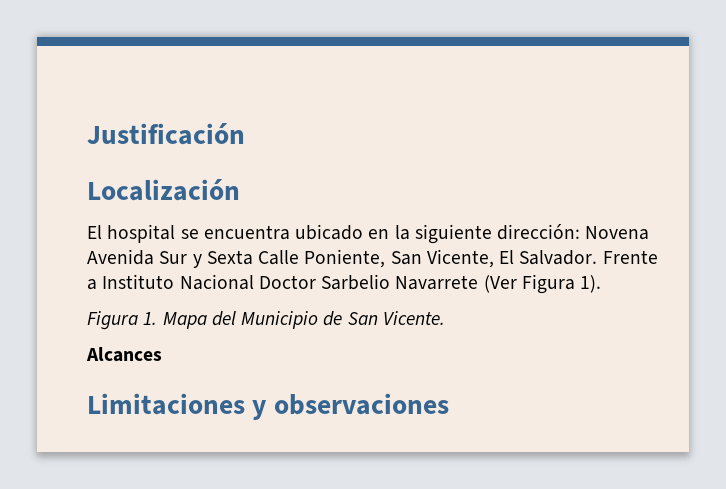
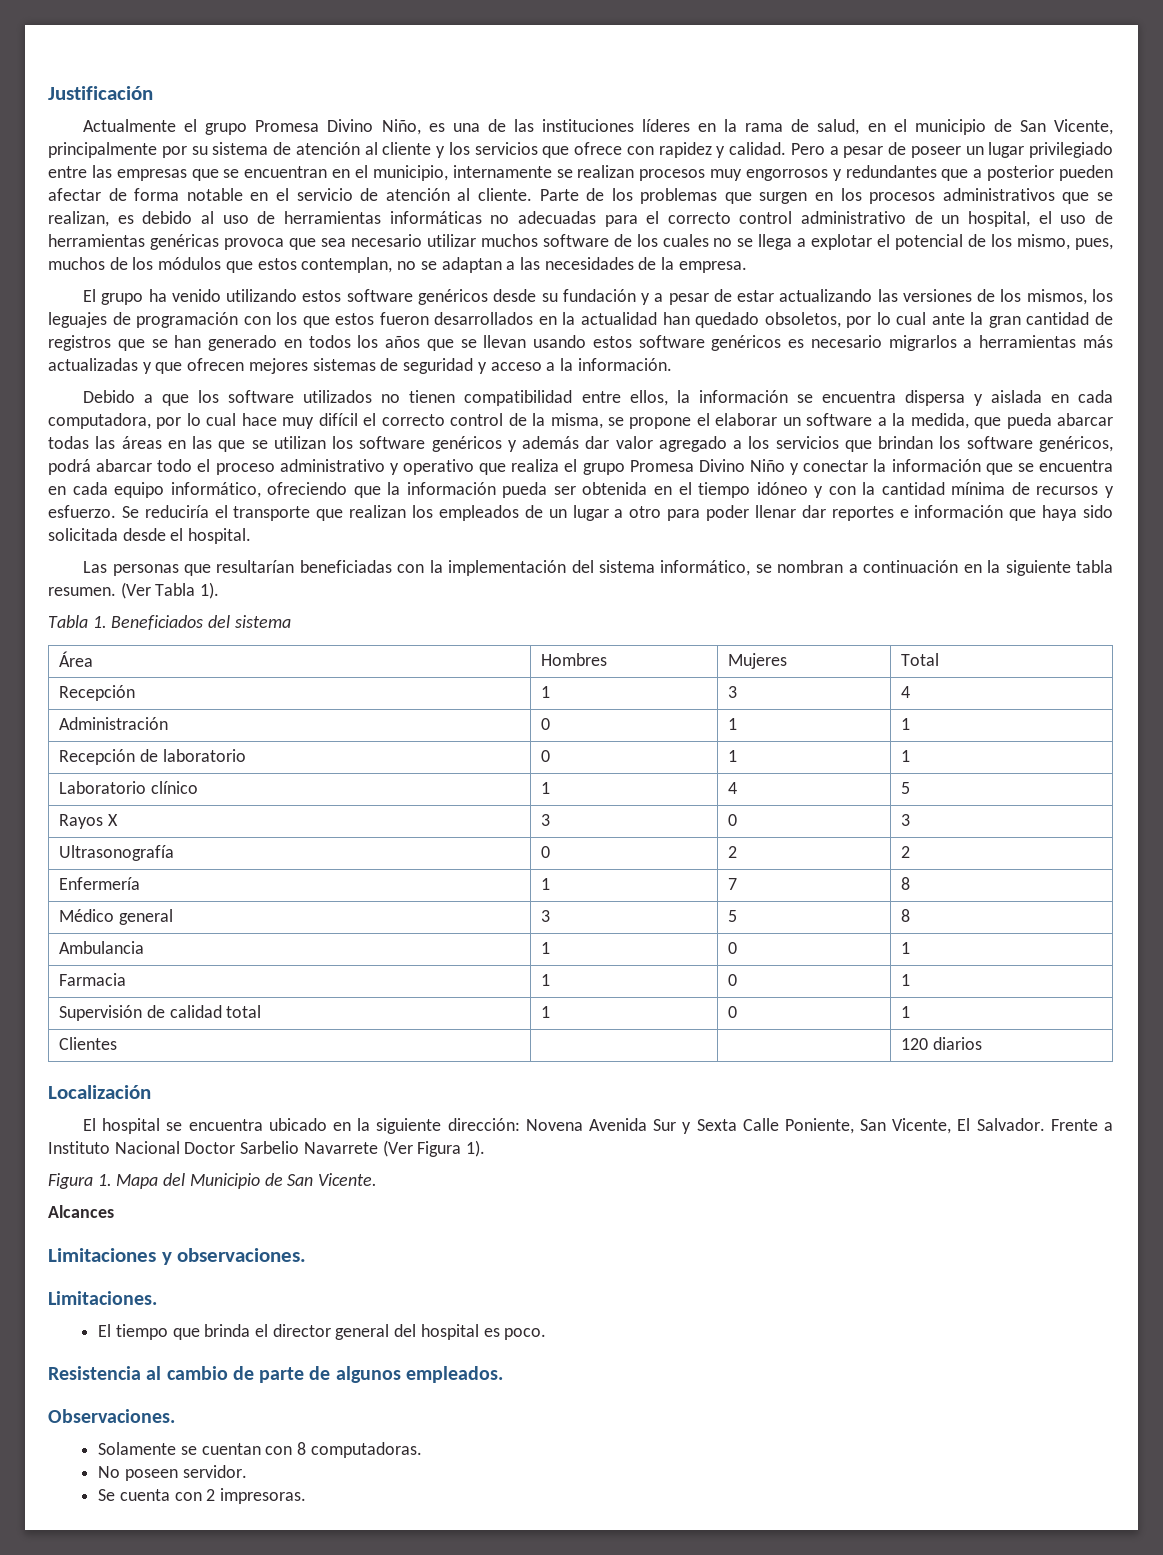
+ Actualmente el grupo Promesa Divino Niño, es una de las instituciones líderes en la rama de salud, en el municipio de San Vicente, principalmente por su sistema de atención al cliente y los servicios que ofrece con rapidez y calidad. Pero a pesar de poseer un lugar privilegiado entre las empresas que se encuentran en el municipio, internamente se realizan procesos muy engorrosos y redundantes que a posterior pueden afectar de forma notable en el servicio de atención al cliente. Parte de los problemas que surgen en los procesos administrativos que se realizan, es debido al uso de herramientas informáticas no adecuadas para el correcto control administrativo de un hospital, el uso de herramientas genéricas provoca que sea necesario utilizar muchos software de los cuales no se llega a explotar el potencial de los mismo, pues, muchos de los módulos que estos contemplan, no se adaptan a las necesidades de la empresa.
+ El grupo ha venido utilizando estos software genéricos desde su fundación y a pesar de estar actualizando las versiones de los mismos, los leguajes de programación con los que estos fueron desarrollados en la actualidad han quedado obsoletos, por lo cual ante la gran cantidad de registros que se han generado en todos los años que se llevan usando estos software genéricos es necesario migrarlos a herramientas más actualizadas y que ofrecen mejores sistemas de seguridad y acceso a la información.
+ Debido a que los software utilizados no tienen compatibilidad entre ellos, la información se encuentra dispersa y aislada en cada computadora, por lo cual hace muy difícil el correcto control de la misma, se propone el elaborar un software a la medida, que pueda abarcar todas las áreas en las que se utilizan los software genéricos y además dar valor agregado a los servicios que brindan los software genéricos, podrá abarcar todo el proceso administrativo y operativo que realiza el grupo Promesa Divino Niño y conectar la información que se encuentra en cada equipo informático, ofreciendo que la información pueda ser obtenida en el tiempo idóneo y con la cantidad mínima de recursos y esfuerzo. Se reduciría el transporte que realizan los empleados de un lugar a otro para poder llenar dar reportes e información que haya sido solicitada desde el hospital.
+ Las personas que resultarían beneficiadas con la implementación del sistema informático, se nombran a continuación en la siguiente tabla resumen. (Ver Tabla 1).
+ Tabla 1. Beneficiados del sistema
+ Área | Hombres | Mujeres | Total
+ Recepción | 1 | 3 | 4
+ Administración | 0 | 1 | 1
+ Recepción de laboratorio | 0 | 1 | 1
+ Laboratorio clínico | 1 | 4 | 5
+ Rayos X | 3 | 0 | 3
+ Ultrasonografía | 0 | 2 | 2
+ Enfermería | 1 | 7 | 8
+ Médico general | 3 | 5 | 8
+ Ambulancia | 1 | 0 | 1
+ Farmacia | 1 | 0 | 1
+ Supervisión de calidad total | 1 | 0 | 1
+ Clientes | | | 120 diarios
- Limitaciones y observaciones
+ Limitaciones y observaciones.
+ Limitaciones.
+ El tiempo que brinda el director general del hospital es poco.
+ Resistencia al cambio de parte de algunos empleados.
+ Observaciones.
+ Solamente se cuentan con 8 computadoras.
+ No poseen servidor.
+ Se cuenta con 2 impresoras.

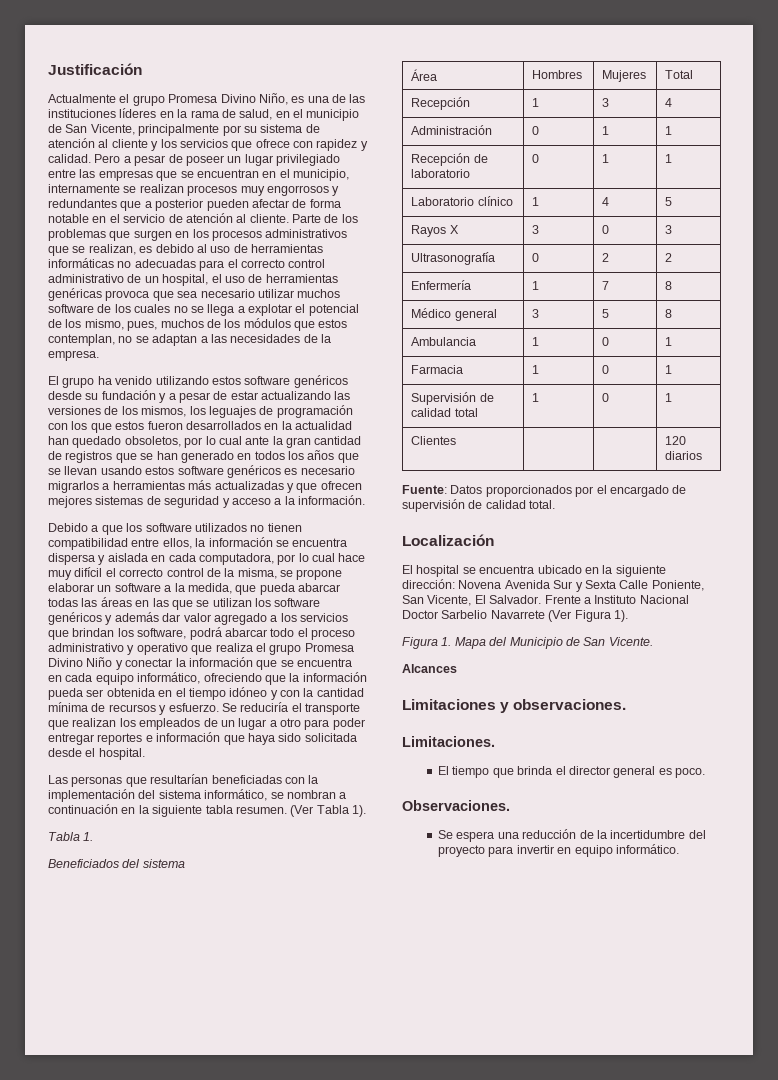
- Debido a que los software utilizados no tienen compatibilidad entre ellos, la información se encuentra dispersa y aislada en cada computadora, por lo cual hace muy difícil el correcto control de la misma, se propone el elaborar un software a la medida, que pueda abarcar todas las áreas en las que se utilizan los software genéricos y además dar valor agregado a los servicios que brindan los software genéricos, podrá abarcar todo el proceso administrativo y operativo que realiza el grupo Promesa Divino Niño y conectar la información que se encuentra en cada equipo informático, ofreciendo que la información pueda ser obtenida en el tiempo idóneo y con la cantidad mínima de recursos y esfuerzo.
+ Debido a que los software utilizados no tienen compatibilidad entre ellos, la información se encuentra dispersa y aislada en cada computadora, por lo cual hace muy difícil el correcto control de la misma, se propone elaborar un software a la medida, que pueda abarcar todas las áreas en las que se utilizan los software genéricos y además dar valor agregado a los servicios que brindan los software, podrá abarcar todo el proceso administrativo y operativo que realiza el grupo Promesa Divino Niño y conectar la información que se encuentra en cada equipo informático, ofreciendo que la información pueda ser obtenida en el tiempo idóneo y con la cantidad mínima de recursos y esfuerzo.
- Se reduciría el transporte que realizan los empleados de un lugar a otro para poder llenar dar reportes e información que haya sido solicitada desde el hospital.
+ Se reduciría el transporte que realizan los empleados de un lugar a otro para poder entregar reportes e información que haya sido solicitada desde el hospital.
- Tabla 1. Beneficiados del sistema
+ Tabla 1.
+ Beneficiados del sistema
+ Fuente: Datos proporcionados por el encargado de supervisión de calidad total.
- El tiempo que brinda el director general del hospital es poco.
+ El tiempo que brinda el director general es poco.
- Resistencia al cambio de parte de algunos empleados.
  Observaciones.
- Solamente se cuentan con 8 computadoras.
- No poseen servidor.
- Se cuenta con 2 impresoras.
+ Se espera una reducción de la incertidumbre del proyecto para invertir en equipo informático.

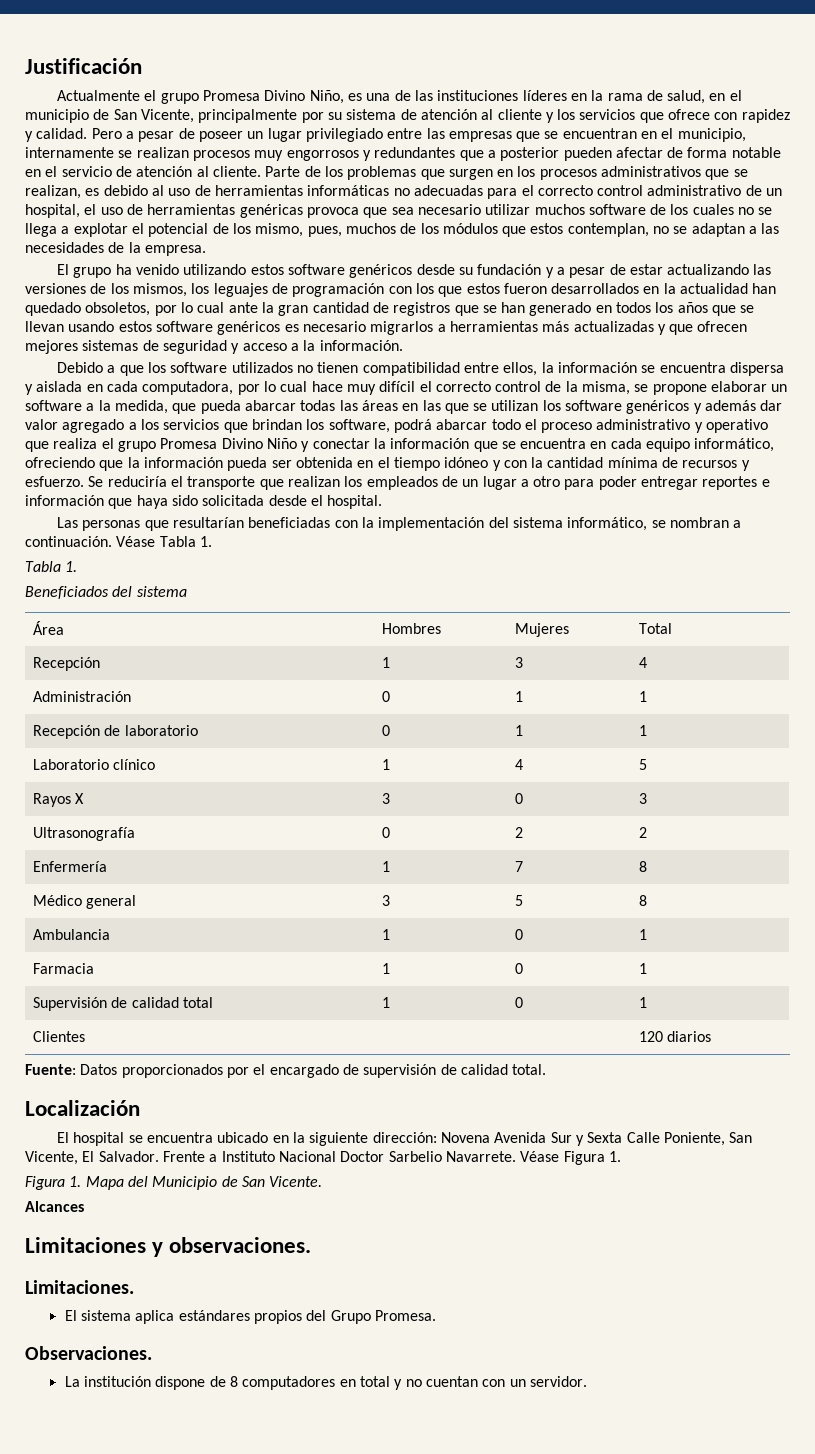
- Las personas que resultarían beneficiadas con la implementación del sistema informático, se nombran a continuación en la siguiente tabla resumen. (Ver Tabla 1).
+ Las personas que resultarían beneficiadas con la implementación del sistema informático, se nombran a continuación. Véase Tabla 1.
- Frente a Instituto Nacional Doctor Sarbelio Navarrete (Ver Figura 1).
+ Frente a Instituto Nacional Doctor Sarbelio Navarrete. Véase Figura 1.
- El tiempo que brinda el director general es poco.
+ El sistema aplica estándares propios del Grupo Promesa.
  Observaciones.
- Se espera una reducción de la incertidumbre del proyecto para invertir en equipo informático.
+ La institución dispone de 8 computadores en total y no cuentan con un servidor.

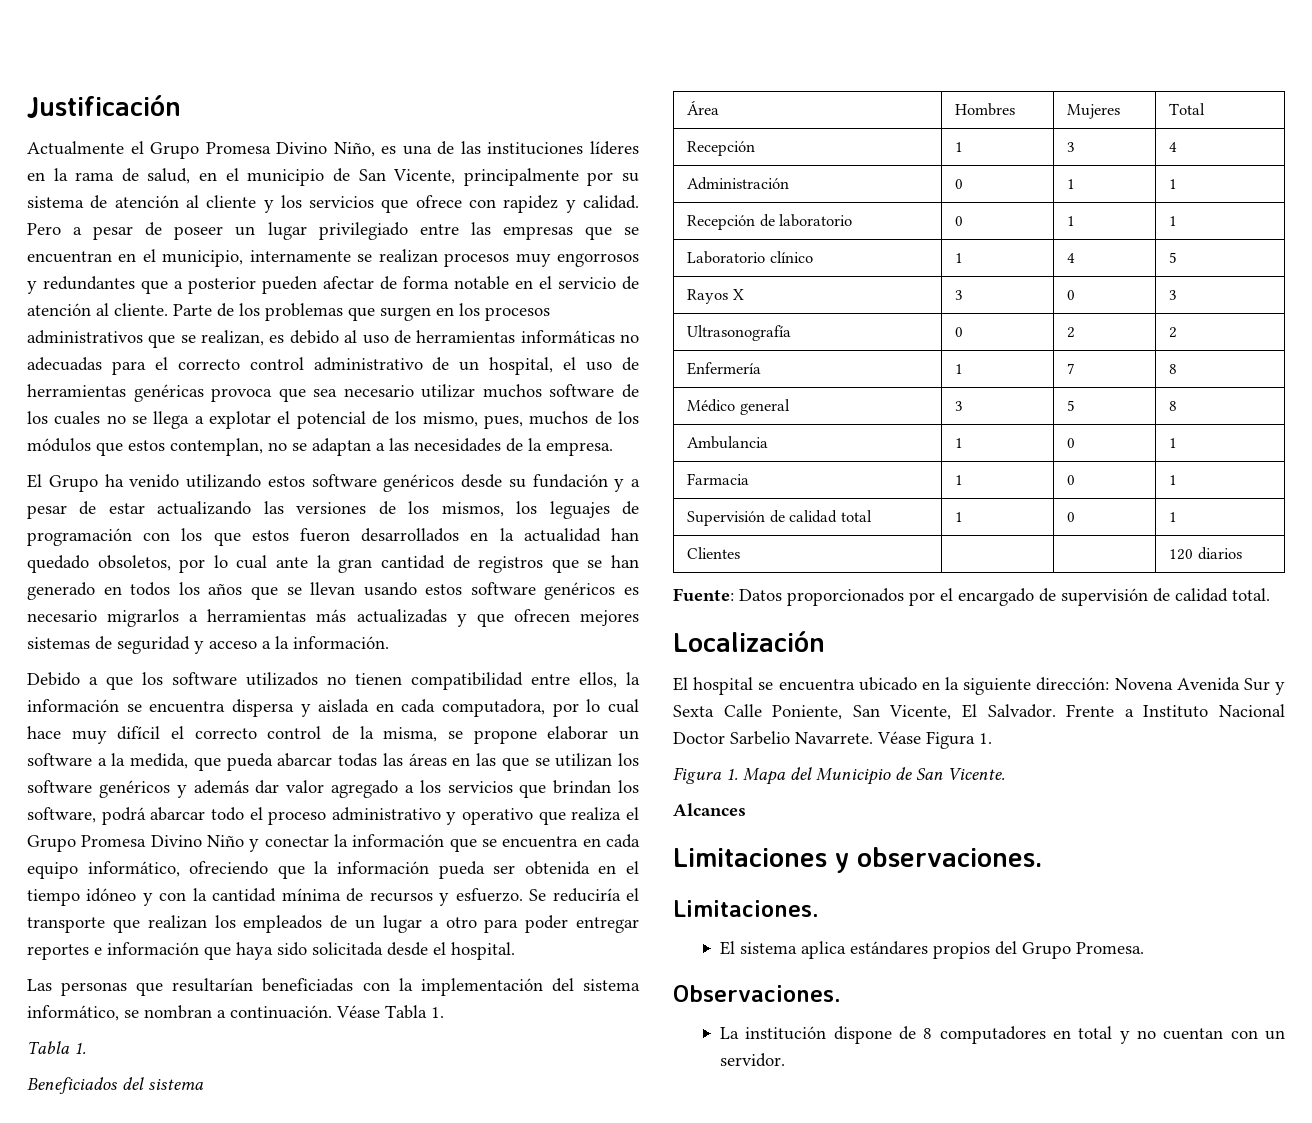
- Actualmente el grupo Promesa Divino Niño, es una de las instituciones líderes en la rama de salud, en el municipio de San Vicente, principalmente por su sistema de atención al cliente y los servicios que ofrece con rapidez y calidad.
+ Actualmente el Grupo Promesa Divino Niño, es una de las instituciones líderes en la rama de salud, en el municipio de San Vicente, principalmente por su sistema de atención al cliente y los servicios que ofrece con rapidez y calidad.
- El grupo ha venido utilizando estos software genéricos desde su fundación y a pesar de estar actualizando las versiones de los mismos, los leguajes de programación con los que estos fueron desarrollados en la actualidad han quedado obsoletos, por lo cual ante la gran cantidad de registros que se han generado en todos los años que se llevan usando estos software genéricos es necesario migrarlos a herramientas más actualizadas y que ofrecen mejores sistemas de seguridad y acceso a la información.
+ El Grupo ha venido utilizando estos software genéricos desde su fundación y a pesar de estar actualizando las versiones de los mismos, los leguajes de programación con los que estos fueron desarrollados en la actualidad han quedado obsoletos, por lo cual ante la gran cantidad de registros que se han generado en todos los años que se llevan usando estos software genéricos es necesario migrarlos a herramientas más actualizadas y que ofrecen mejores sistemas de seguridad y acceso a la información.
- Debido a que los software utilizados no tienen compatibilidad entre ellos, la información se encuentra dispersa y aislada en cada computadora, por lo cual hace muy difícil el correcto control de la misma, se propone elaborar un software a la medida, que pueda abarcar todas las áreas en las que se utilizan los software genéricos y además dar valor agregado a los servicios que brindan los software, podrá abarcar todo el proceso administrativo y operativo que realiza el grupo Promesa Divino Niño y conectar la información que se encuentra en cada equipo informático, ofreciendo que la información pueda ser obtenida en el tiempo idóneo y con la cantidad mínima de recursos y esfuerzo.
+ Debido a que los software utilizados no tienen compatibilidad entre ellos, la información se encuentra dispersa y aislada en cada computadora, por lo cual hace muy difícil el correcto control de la misma, se propone elaborar un software a la medida, que pueda abarcar todas las áreas en las que se utilizan los software genéricos y además dar valor agregado a los servicios que brindan los software, podrá abarcar todo el proceso administrativo y operativo que realiza el Grupo Promesa Divino Niño y conectar la información que se encuentra en cada equipo informático, ofreciendo que la información pueda ser obtenida en el tiempo idóneo y con la cantidad mínima de recursos y esfuerzo.

